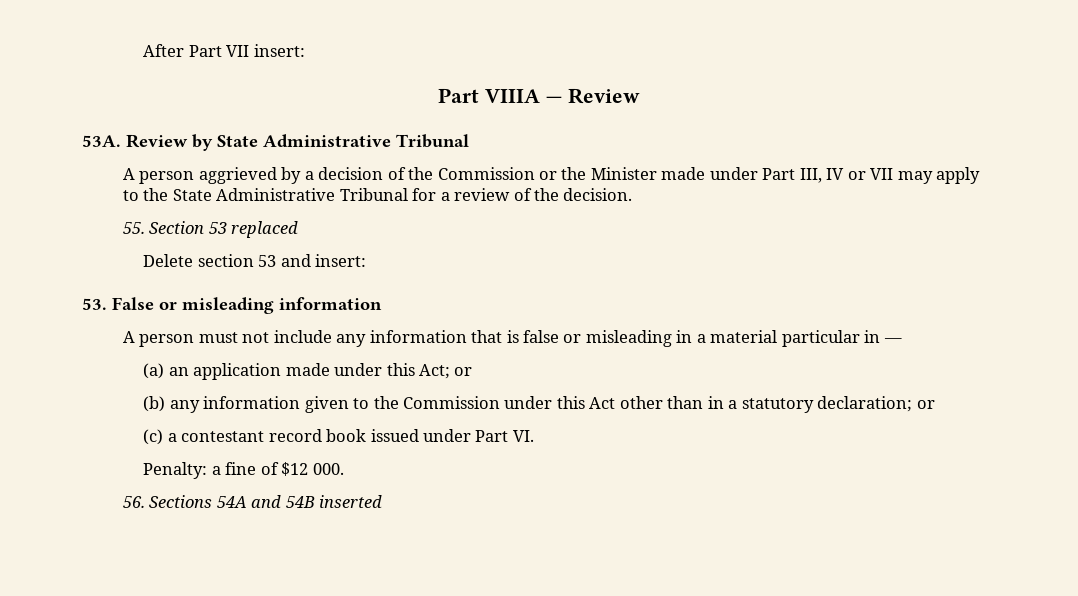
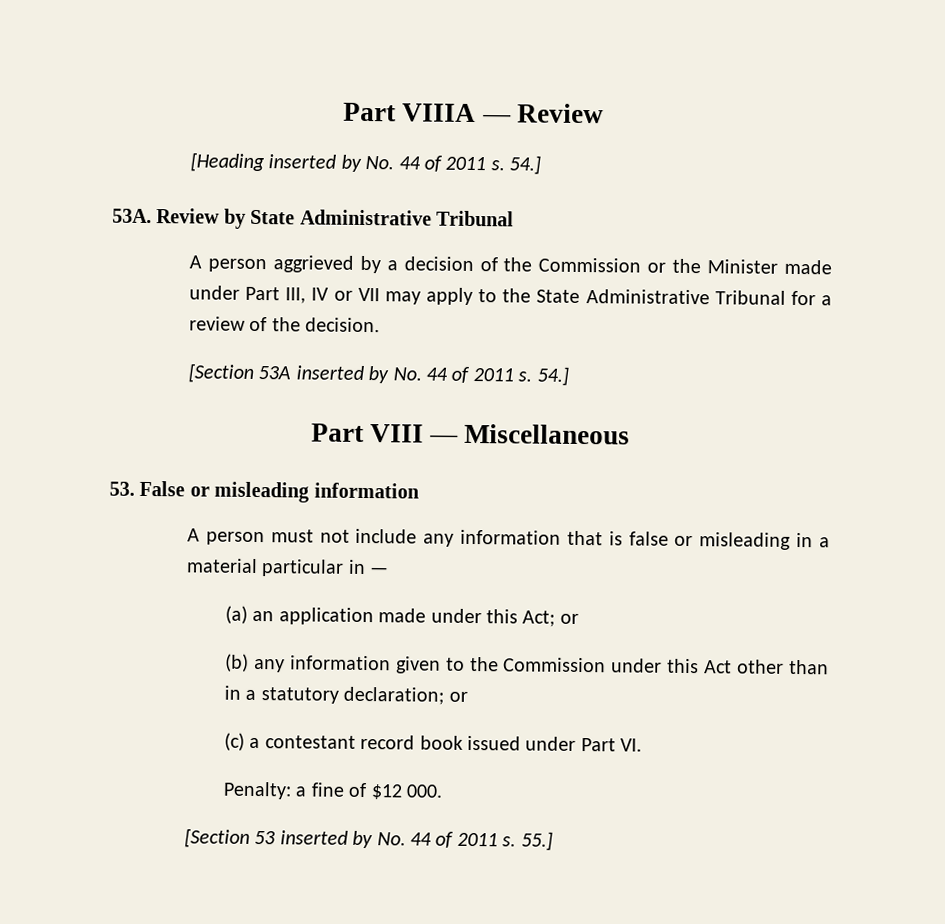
- After Part VII insert:
+ [Heading inserted by No. 44 of 2011 s. 54.]
- 55. Section 53 replaced
- Delete section 53 and insert:
+ [Section 53A inserted by No. 44 of 2011 s. 54.]
+ Part VIII — Miscellaneous
- 56. Sections 54A and 54B inserted
+ [Section 53 inserted by No. 44 of 2011 s. 55.]

